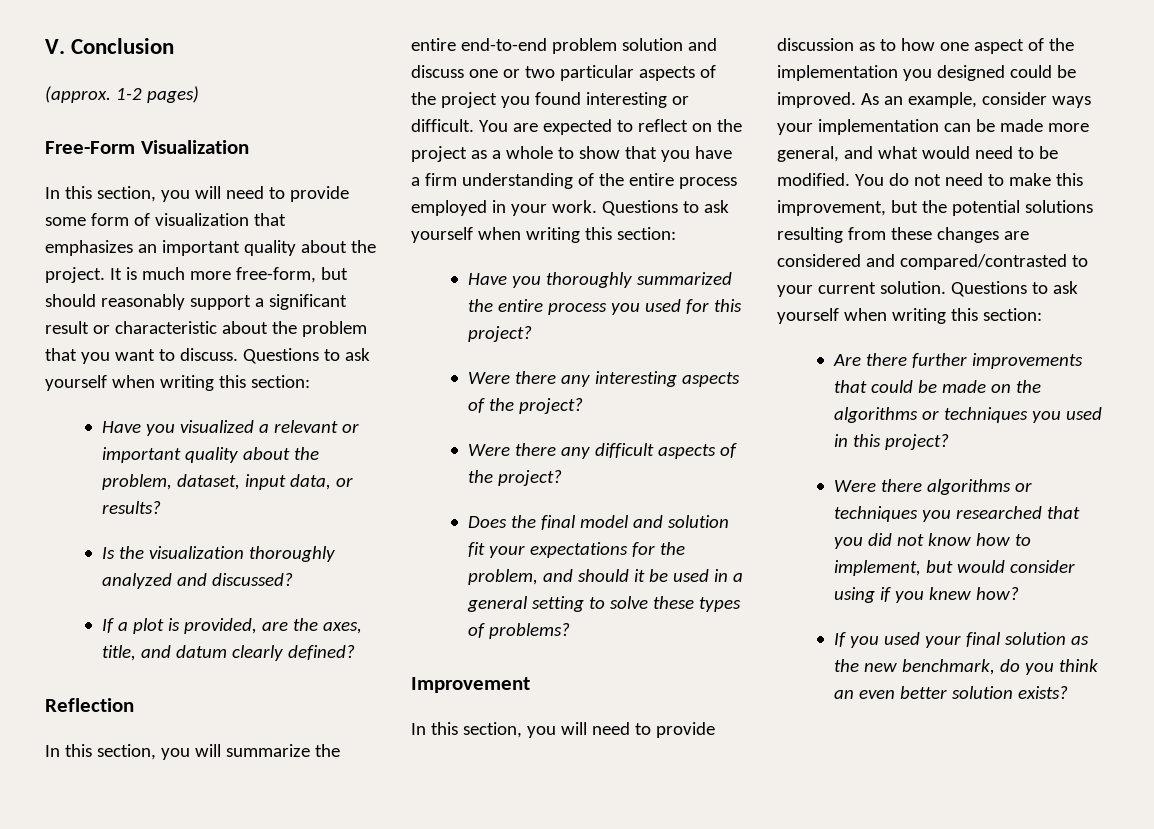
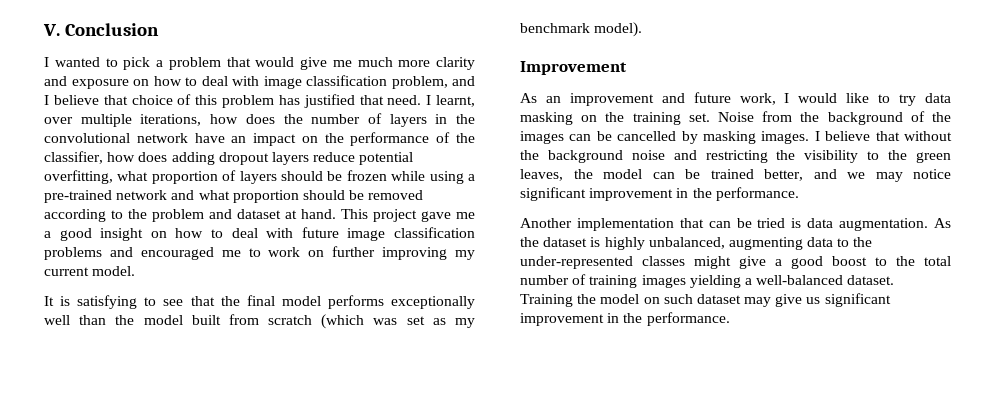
- (approx. 1-2 pages)
- Free-Form Visualization
- In this section, you will need to provide some form of visualization that emphasizes an important quality about the project. It is much more free-form, but should reasonably support a significant result or characteristic about the problem that you want to discuss. Questions to ask yourself when writing this section:
- Have you visualized a relevant or important quality about the problem, dataset, input data, or results?
- Is the visualization thoroughly analyzed and discussed?
- If a plot is provided, are the axes, title, and datum clearly defined?
- Reflection
- In this section, you will summarize the entire end-to-end problem solution and discuss one or two particular aspects of the project you found interesting or difficult. You are expected to reflect on the project as a whole to show that you have a firm understanding of the entire process employed in your work. Questions to ask yourself when writing this section:
- Have you thoroughly summarized the entire process you used for this project?
- Were there any interesting aspects of the project?
- Were there any difficult aspects of the project?
- Does the final model and solution fit your expectations for the problem, and should it be used in a general setting to solve these types of problems?
+ I wanted to pick a problem that would give me much more clarity and exposure on how to deal with image classification problem, and I believe that choice of this problem has justified that need. I learnt, over multiple iterations, how does the number of layers in the convolutional network have an impact on the performance of the classifier, how does adding dropout layers reduce potential overfitting, what proportion of layers should be frozen while using a pre-trained network and what proportion should be removed according to the problem and dataset at hand. This project gave me a good insight on how to deal with future image classification problems and encouraged me to work on further improving my current model.
+ It is satisfying to see that the final model performs exceptionally well than the model built from scratch (which was set as my benchmark model).
  Improvement
- In this section, you will need to provide discussion as to how one aspect of the implementation you designed could be improved. As an example, consider ways your implementation can be made more general, and what would need to be modified. You do not need to make this improvement, but the potential solutions resulting from these changes are considered and compared/contrasted to your current solution. Questions to ask yourself when writing this section:
- Are there further improvements that could be made on the algorithms or techniques you used in this project?
- Were there algorithms or techniques you researched that you did not know how to implement, but would consider using if you knew how?
- If you used your final solution as the new benchmark, do you think an even better solution exists?
+ As an improvement and future work, I would like to try data masking on the training set. Noise from the background of the images can be cancelled by masking images. I believe that without the background noise and restricting the visibility to the green leaves, the model can be trained better, and we may notice significant improvement in the performance.
+ Another implementation that can be tried is data augmentation. As the dataset is highly unbalanced, augmenting data to the under-represented classes might give a good boost to the total number of training images yielding a well-balanced dataset. Training the model on such dataset may give us significant improvement in the performance.

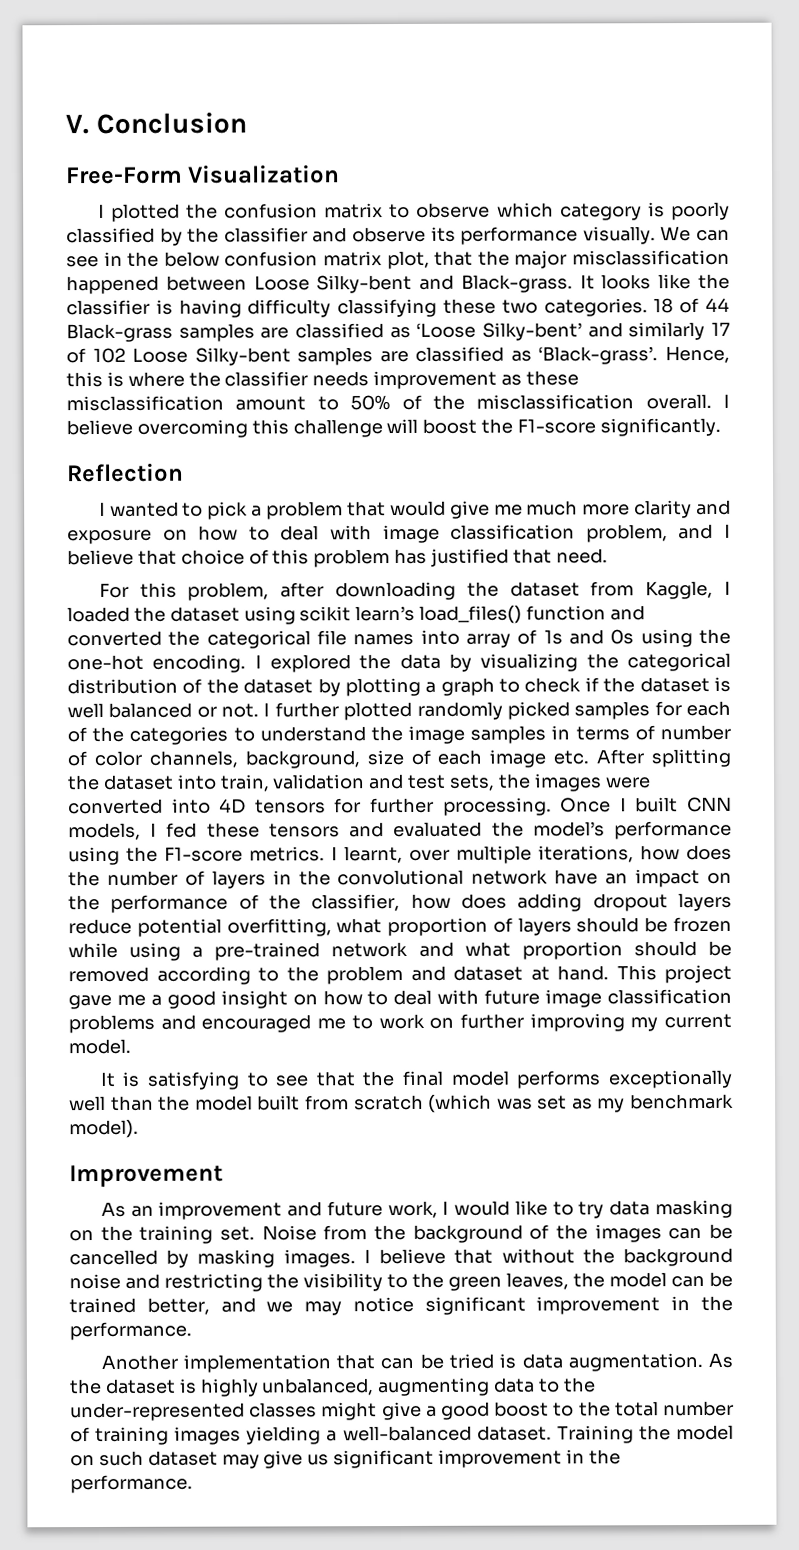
+ Free-Form Visualization
+ I plotted the confusion matrix to observe which category is poorly classified by the classifier and observe its performance visually. We can see in the below confusion matrix plot, that the major misclassification happened between Loose Silky-bent and Black-grass. It looks like the classifier is having difficulty classifying these two categories. 18 of 44 Black-grass samples are classified as ‘Loose Silky-bent’ and similarly 17 of 102 Loose Silky-bent samples are classified as ‘Black-grass’. Hence, this is where the classifier needs improvement as these misclassification amount to 50% of the misclassification overall. I believe overcoming this challenge will boost the F1-score significantly.
+ Reflection
- I wanted to pick a problem that would give me much more clarity and exposure on how to deal with image classification problem, and I believe that choice of this problem has justified that need. I learnt, over multiple iterations, how does the number of layers in the convolutional network have an impact on the performance of the classifier, how does adding dropout layers reduce potential overfitting, what proportion of layers should be frozen while using a pre-trained network and what proportion should be removed according to the problem and dataset at hand.
+ I wanted to pick a problem that would give me much more clarity and exposure on how to deal with image classification problem, and I believe that choice of this problem has justified that need.
+ For this problem, after downloading the dataset from Kaggle, I loaded the dataset using scikit learn’s load_files() function and converted the categorical file names into array of 1s and 0s using the one-hot encoding. I explored the data by visualizing the categorical distribution of the dataset by plotting a graph to check if the dataset is well balanced or not. I further plotted randomly picked samples for each of the categories to understand the image samples in terms of number of color channels, background, size of each image etc. After splitting the dataset into train, validation and test sets, the images were converted into 4D tensors for further processing. Once I built CNN models, I fed these tensors and evaluated the model’s performance using the F1-score metrics. I learnt, over multiple iterations, how does the number of layers in the convolutional network have an impact on the performance of the classifier, how does adding dropout layers reduce potential overfitting, what proportion of layers should be frozen while using a pre-trained network and what proportion should be removed according to the problem and dataset at hand.

